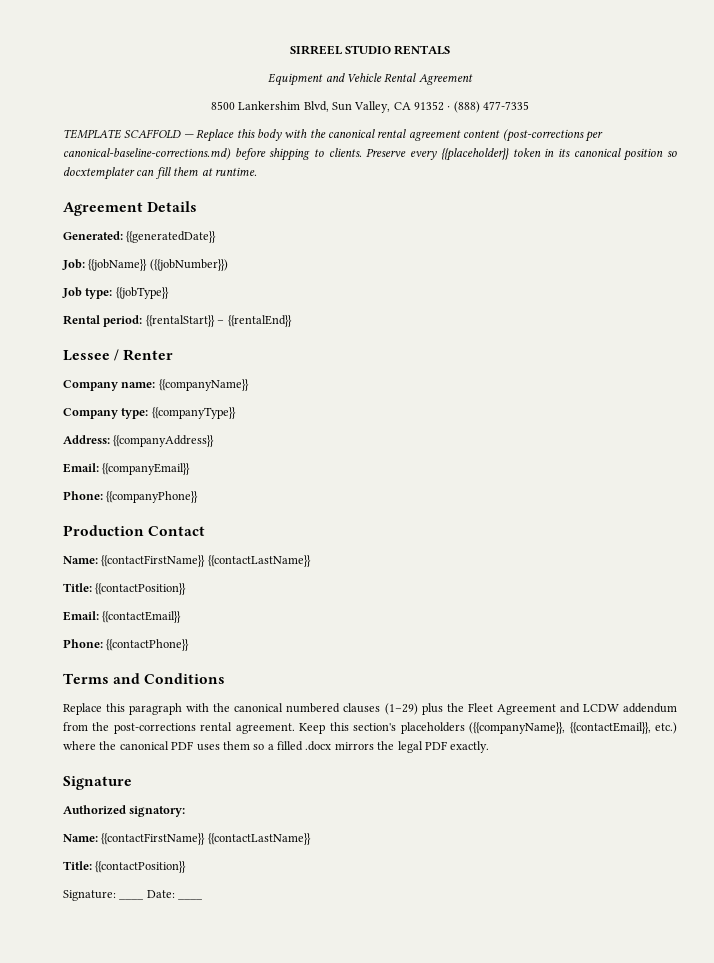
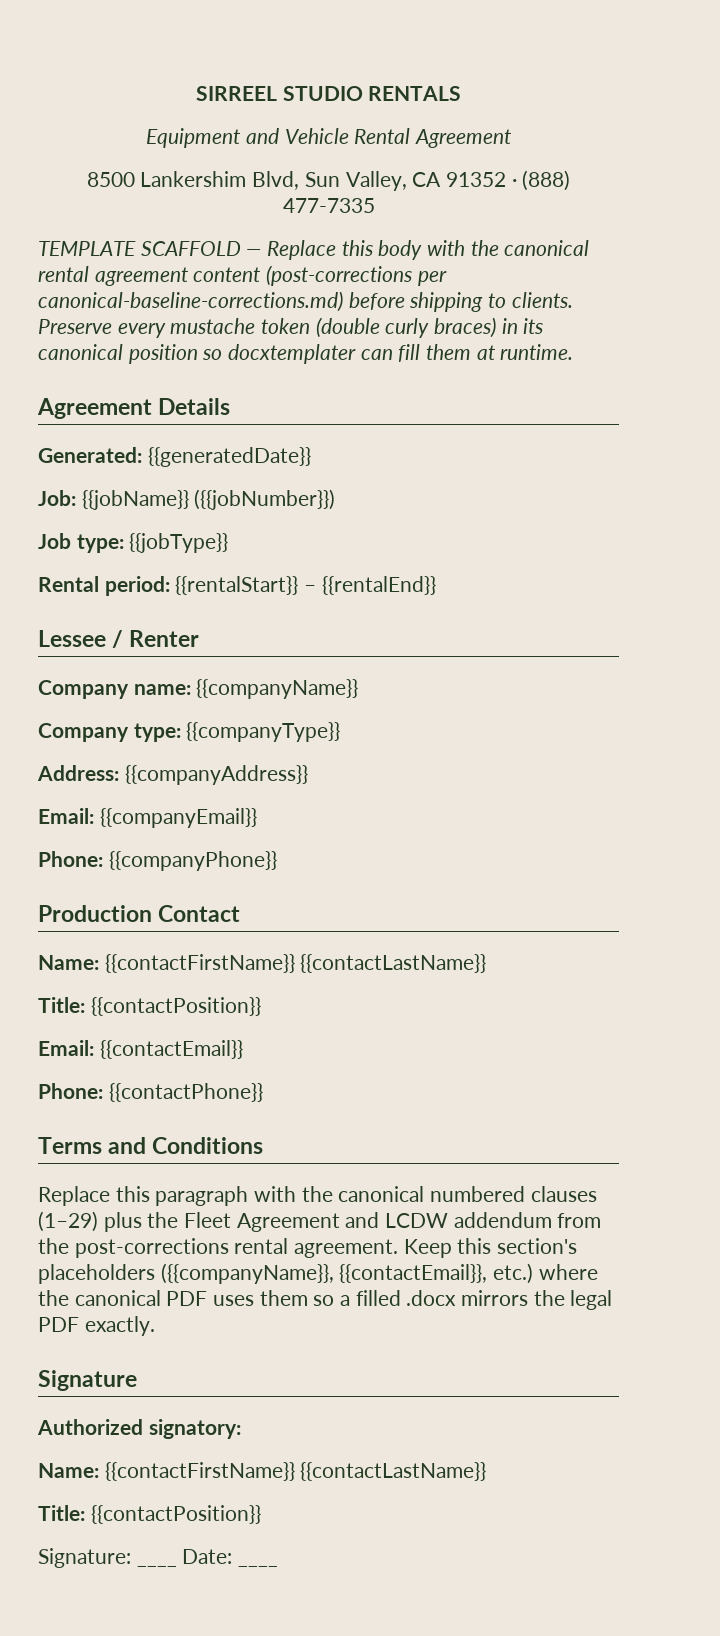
- Preserve every {{placeholder}} token in its canonical position so docxtemplater can fill them at runtime.
+ Preserve every mustache token (double curly braces) in its canonical position so docxtemplater can fill them at runtime.

